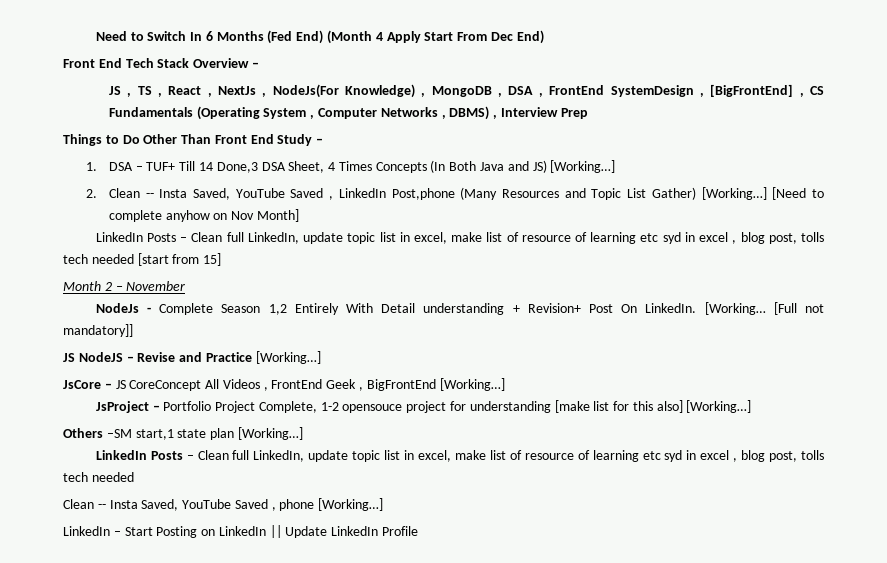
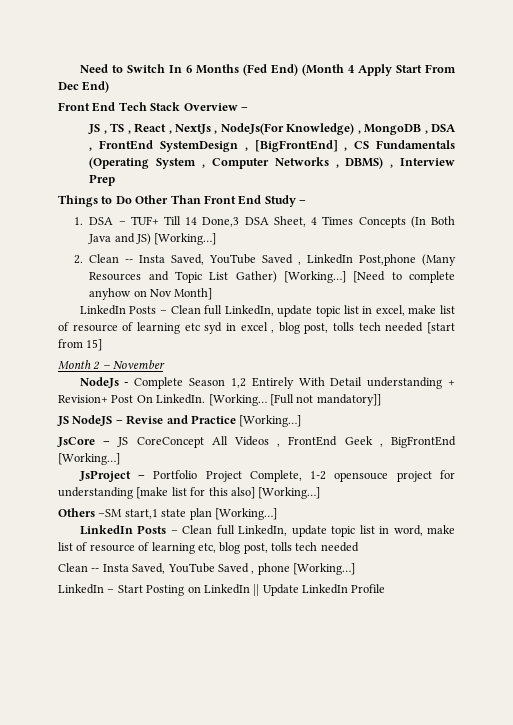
  Others –SM start,1 state plan [Working…]
- LinkedIn Posts – Clean full LinkedIn, update topic list in excel, make list of resource of learning etc syd in excel , blog post, tolls tech needed
+ LinkedIn Posts – Clean full LinkedIn, update topic list in word, make list of resource of learning etc, blog post, tolls tech needed

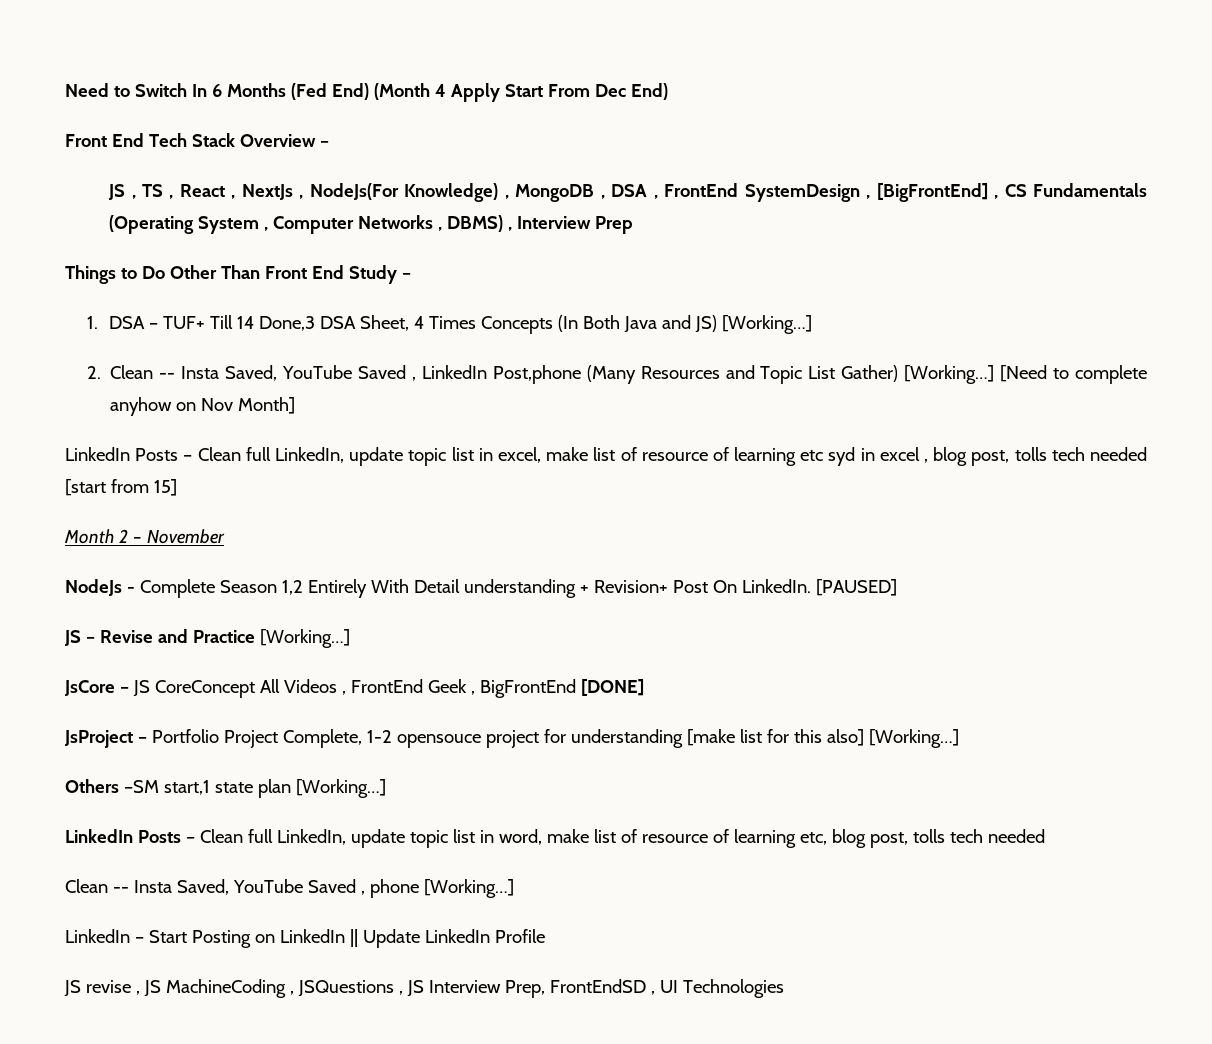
- [Working… [Full not mandatory]]
- JS NodeJS – Revise and Practice [Working…]
+ [PAUSED]
+ JS – Revise and Practice [Working…]
- JsCore – JS CoreConcept All Videos , FrontEnd Geek , BigFrontEnd [Working…]
+ JsCore – JS CoreConcept All Videos , FrontEnd Geek , BigFrontEnd [DONE]
+ JS revise , JS MachineCoding , JSQuestions , JS Interview Prep, FrontEndSD , UI Technologies

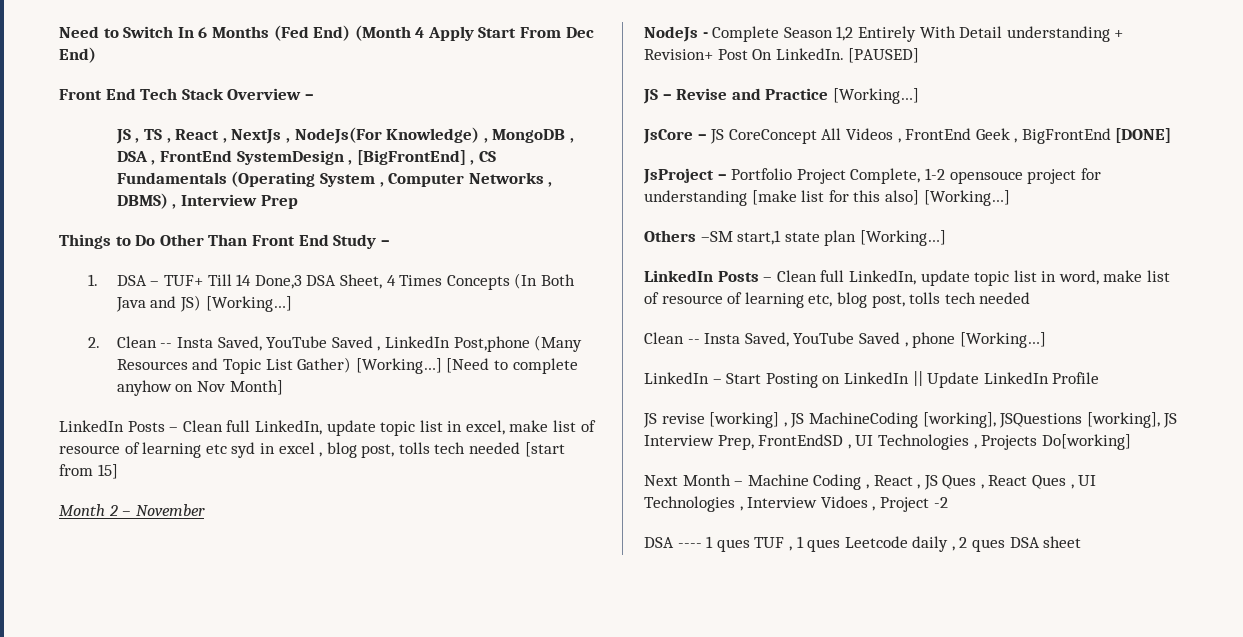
- JS revise , JS MachineCoding , JSQuestions , JS Interview Prep, FrontEndSD , UI Technologies
+ JS revise [working] , JS MachineCoding [working], JSQuestions [working], JS Interview Prep, FrontEndSD , UI Technologies , Projects Do[working]
+ Next Month – Machine Coding , React , JS Ques , React Ques , UI Technologies , Interview Vidoes , Project -2
+ DSA ---- 1 ques TUF , 1 ques Leetcode daily , 2 ques DSA sheet

